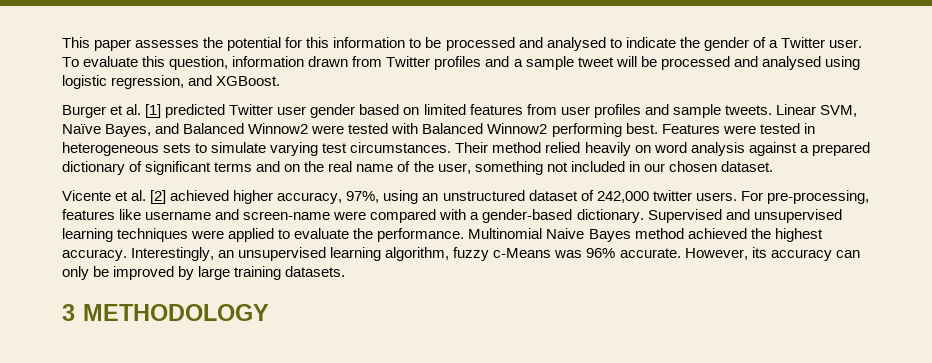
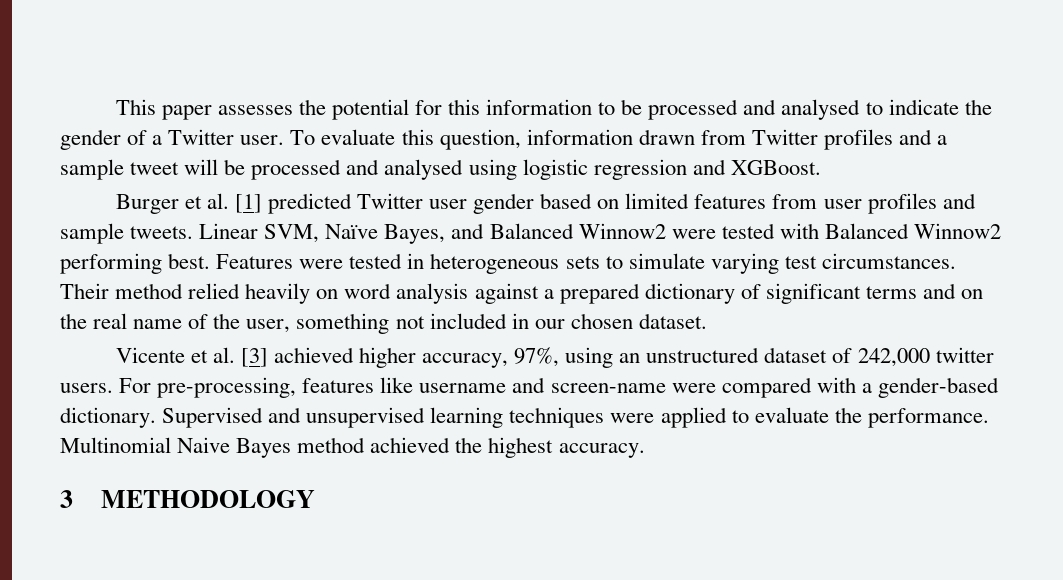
- To evaluate this question, information drawn from Twitter profiles and a sample tweet will be processed and analysed using logistic regression, and XGBoost.
+ To evaluate this question, information drawn from Twitter profiles and a sample tweet will be processed and analysed using logistic regression and XGBoost.
- Vicente et al. [2] achieved higher accuracy, 97%, using an unstructured dataset of 242,000 twitter users.
+ Vicente et al. [3] achieved higher accuracy, 97%, using an unstructured dataset of 242,000 twitter users.
- Interestingly, an unsupervised learning algorithm, fuzzy c-Means was 96% accurate. However, its accuracy can only be improved by large training datasets.

